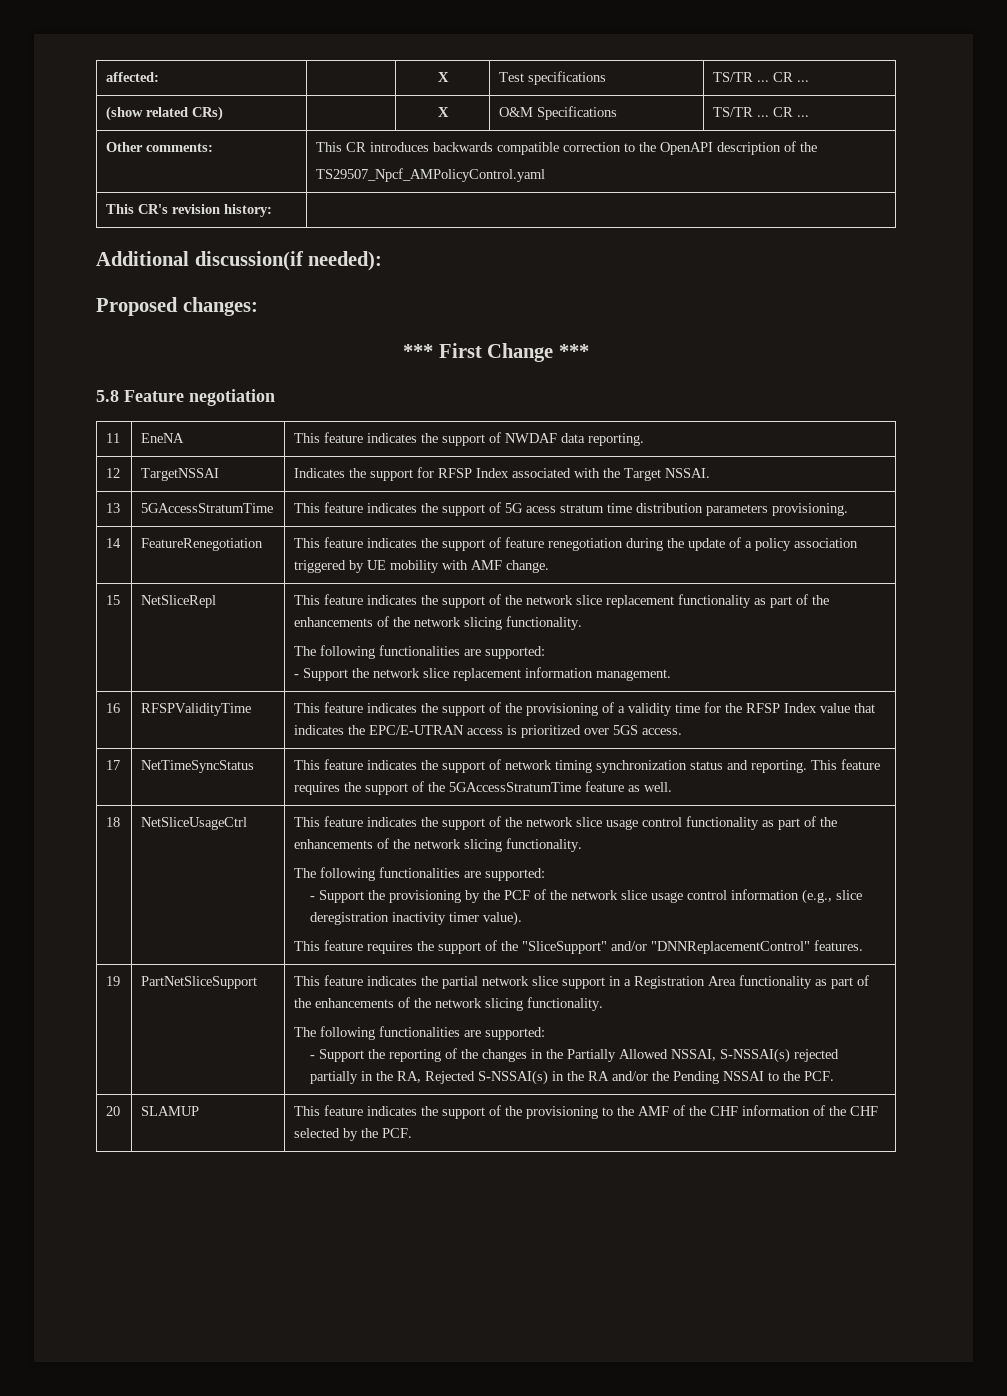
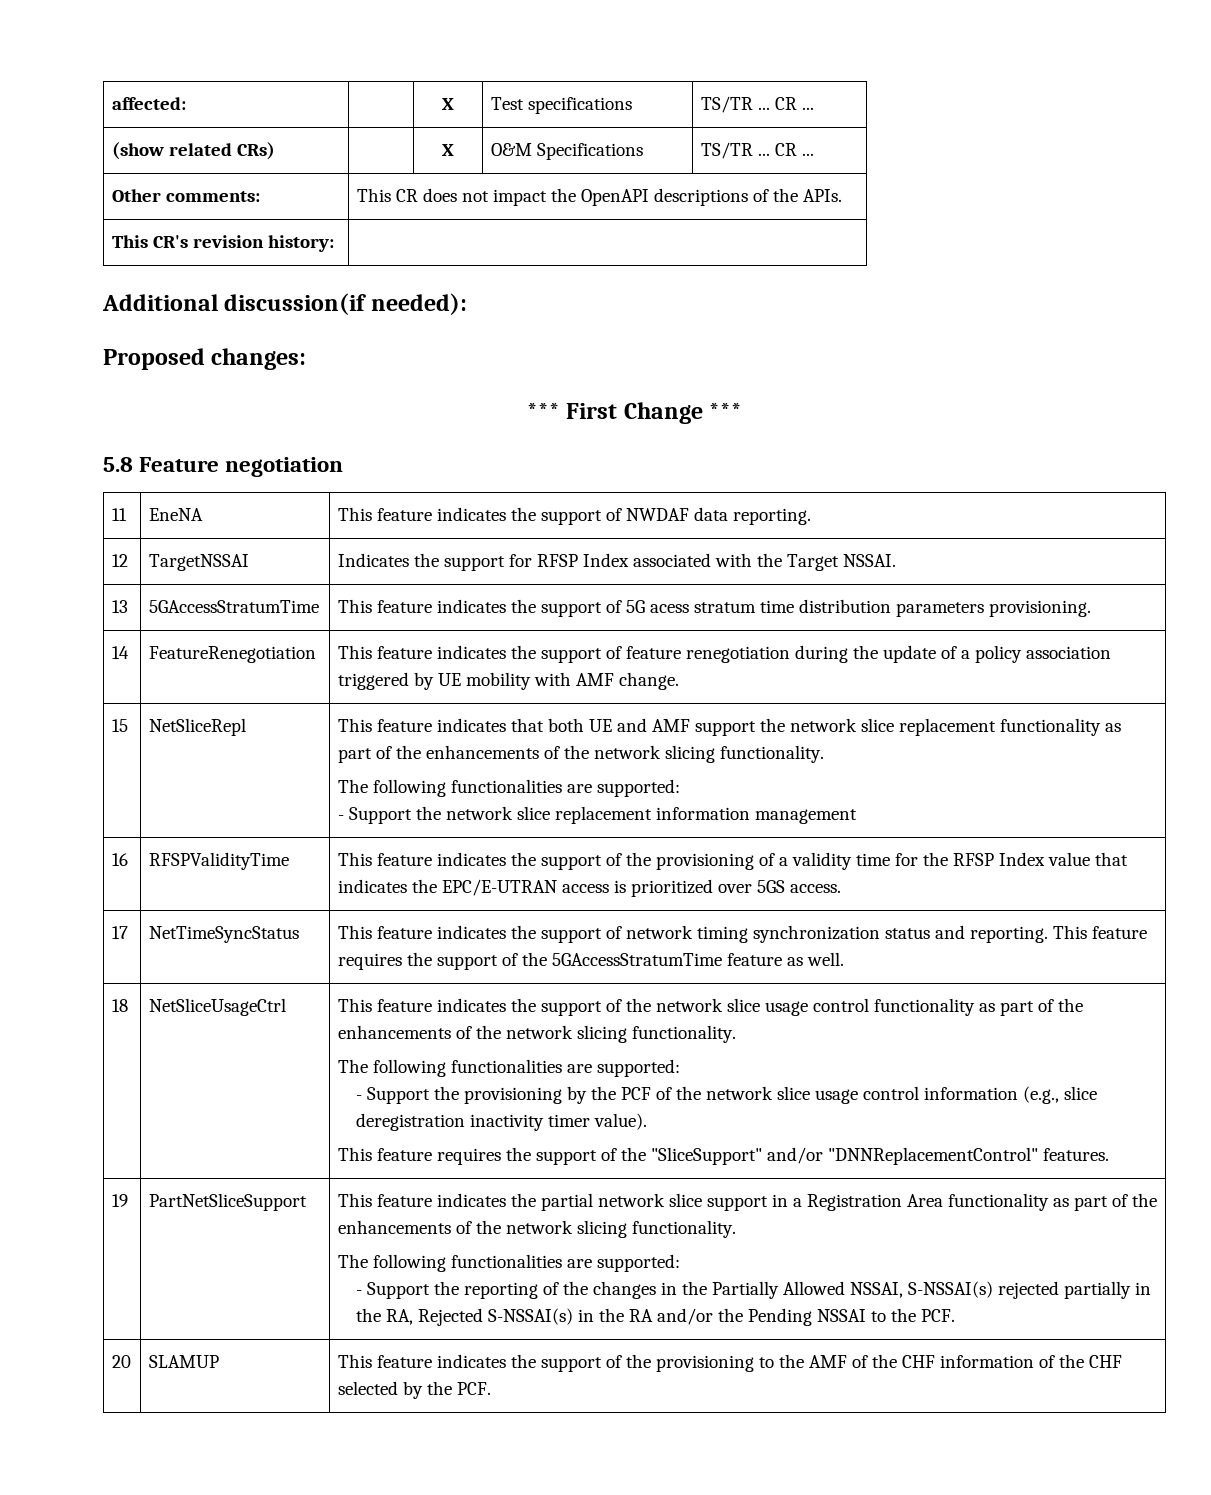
- Other comments: | This CR introduces backwards compatible correction to the OpenAPI description of the
- TS29507_Npcf_AMPolicyControl.yaml
+ Other comments: | This CR does not impact the OpenAPI descriptions of the APIs.
- 15 | NetSliceRepl | This feature indicates the support of the network slice replacement functionality as part of the enhancements of the network slicing functionality.
+ 15 | NetSliceRepl | This feature indicates that both UE and AMF support the network slice replacement functionality as part of the enhancements of the network slicing functionality.
  The following functionalities are supported:
- - Support the network slice replacement information management.
+ - Support the network slice replacement information management

